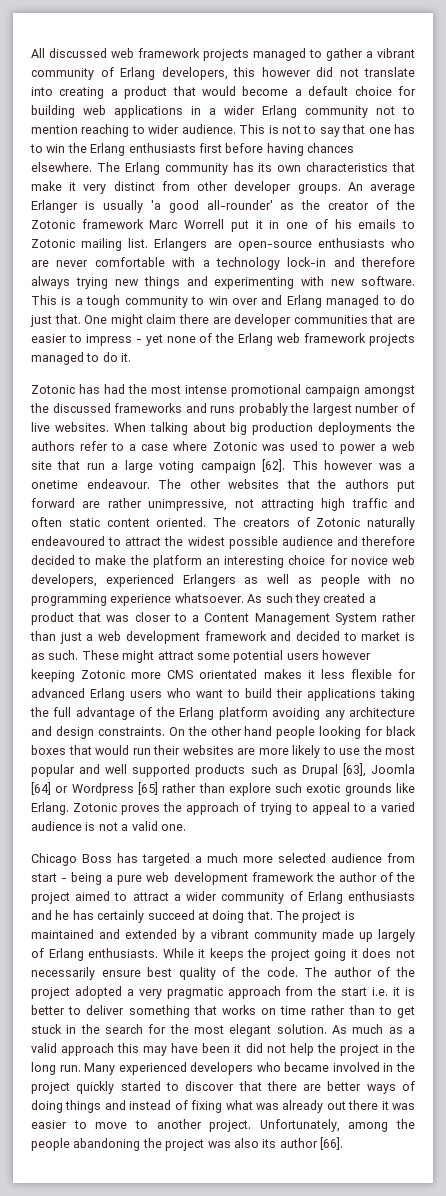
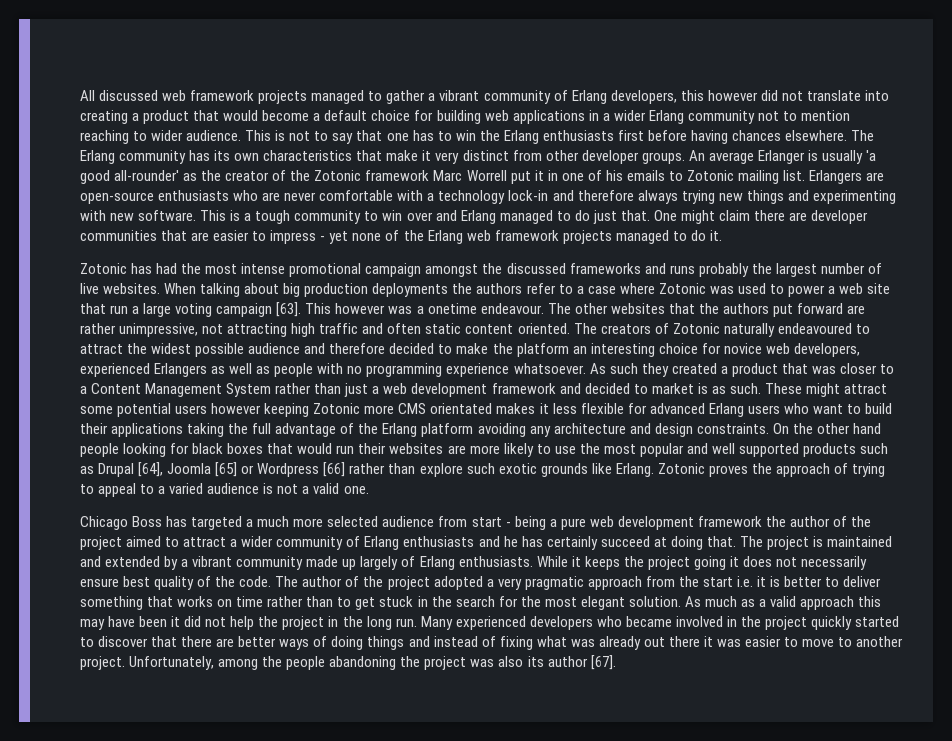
- When talking about big production deployments the authors refer to a case where Zotonic was used to power a web site that run a large voting campaign [62].
+ When talking about big production deployments the authors refer to a case where Zotonic was used to power a web site that run a large voting campaign [63].
- On the other hand people looking for black boxes that would run their websites are more likely to use the most popular and well supported products such as Drupal [63], Joomla [64] or Wordpress [65] rather than explore such exotic grounds like Erlang.
+ On the other hand people looking for black boxes that would run their websites are more likely to use the most popular and well supported products such as Drupal [64], Joomla [65] or Wordpress [66] rather than explore such exotic grounds like Erlang.
- Unfortunately, among the people abandoning the project was also its author [66].
+ Unfortunately, among the people abandoning the project was also its author [67].

